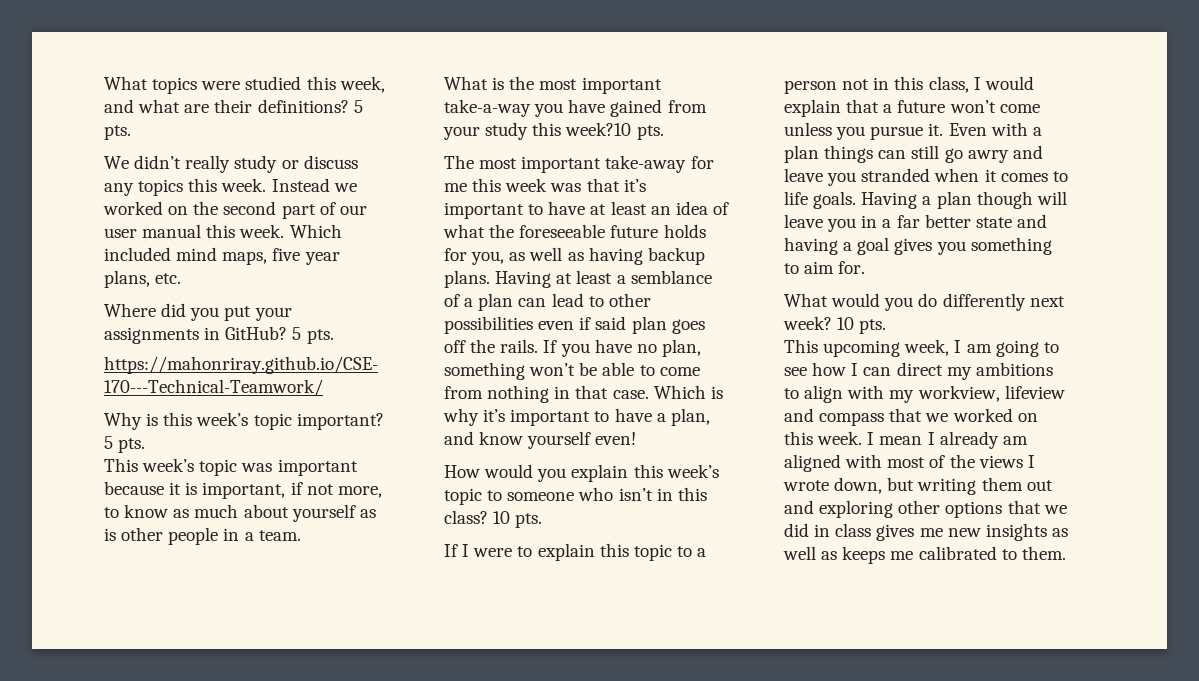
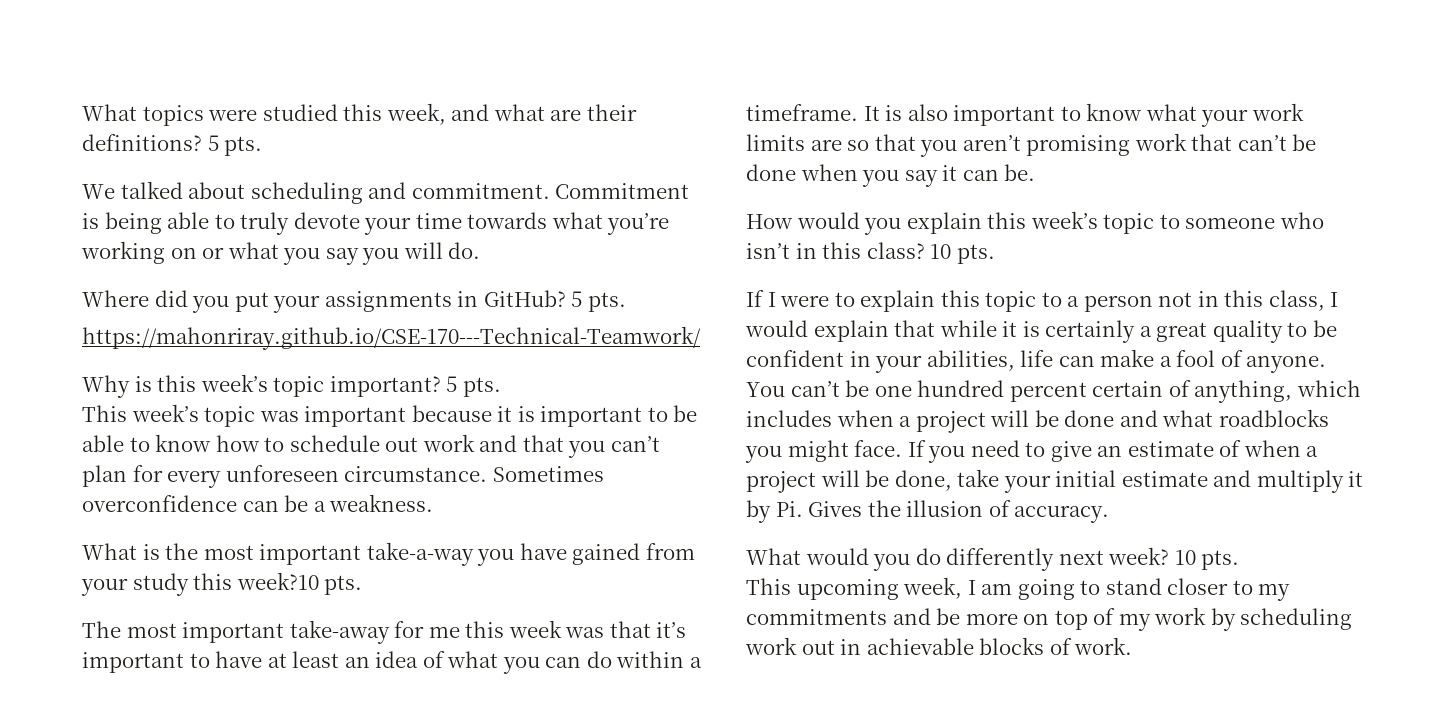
- We didn’t really study or discuss any topics this week. Instead we worked on the second part of our user manual this week. Which included mind maps, five year plans, etc.
+ We talked about scheduling and commitment. Commitment is being able to truly devote your time towards what you’re working on or what you say you will do.
- This week’s topic was important because it is important, if not more, to know as much about yourself as is other people in a team.
+ This week’s topic was important because it is important to be able to know how to schedule out work and that you can’t plan for every unforeseen circumstance. Sometimes overconfidence can be a weakness.
- The most important take-away for me this week was that it’s important to have at least an idea of what the foreseeable future holds for you, as well as having backup plans. Having at least a semblance of a plan can lead to other possibilities even if said plan goes off the rails. If you have no plan, something won’t be able to come from nothing in that case. Which is why it’s important to have a plan, and know yourself even!
+ The most important take-away for me this week was that it’s important to have at least an idea of what you can do within a timeframe. It is also important to know what your work limits are so that you aren’t promising work that can’t be done when you say it can be.
- If I were to explain this topic to a person not in this class, I would explain that a future won’t come unless you pursue it. Even with a plan things can still go awry and leave you stranded when it comes to life goals. Having a plan though will leave you in a far better state and having a goal gives you something to aim for.
+ If I were to explain this topic to a person not in this class, I would explain that while it is certainly a great quality to be confident in your abilities, life can make a fool of anyone. You can’t be one hundred percent certain of anything, which includes when a project will be done and what roadblocks you might face. If you need to give an estimate of when a project will be done, take your initial estimate and multiply it by Pi. Gives the illusion of accuracy.
- This upcoming week, I am going to see how I can direct my ambitions to align with my workview, lifeview and compass that we worked on this week. I mean I already am aligned with most of the views I wrote down, but writing them out and exploring other options that we did in class gives me new insights as well as keeps me calibrated to them.
+ This upcoming week, I am going to stand closer to my commitments and be more on top of my work by scheduling work out in achievable blocks of work.

